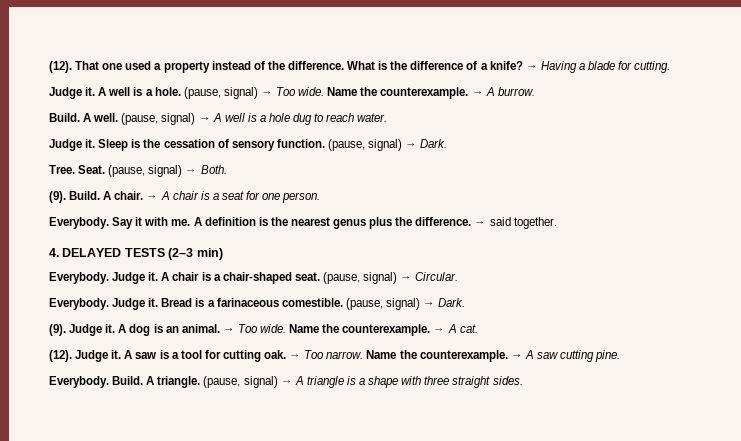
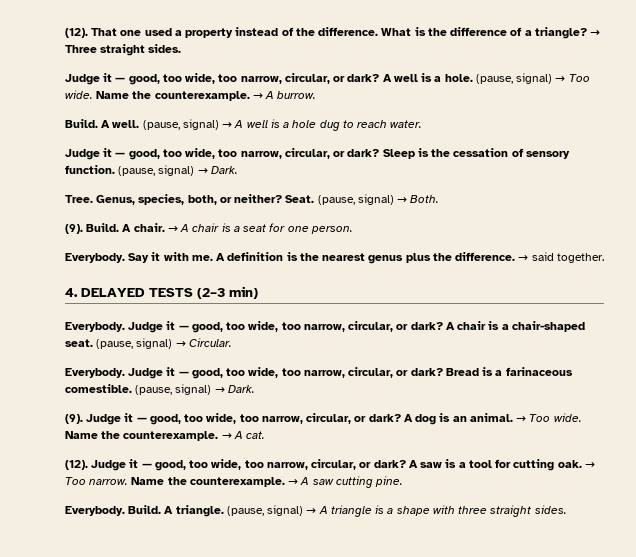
- What is the difference of a knife? → Having a blade for cutting.
- Judge it.
+ What is the difference of a triangle? → Three straight sides.
+ Judge it — good, too wide, too narrow, circular, or dark?
  (pause, signal) → A well is a hole dug to reach water.
- Judge it.
+ Judge it — good, too wide, too narrow, circular, or dark?
+ Genus, species, both, or neither?
  4. DELAYED TESTS (2–3 min)
- Everybody. Judge it.
+ Everybody. Judge it — good, too wide, too narrow, circular, or dark?
  (pause, signal) → Circular.
- Everybody. Judge it.
+ Everybody. Judge it — good, too wide, too narrow, circular, or dark?
- (9). Judge it.
+ (9). Judge it — good, too wide, too narrow, circular, or dark?
- (12). Judge it.
+ (12). Judge it — good, too wide, too narrow, circular, or dark?

